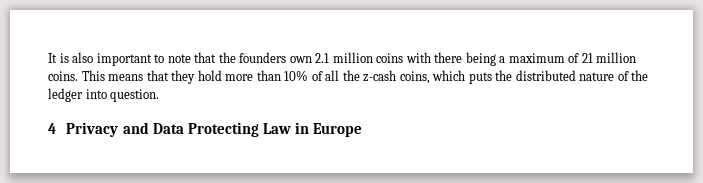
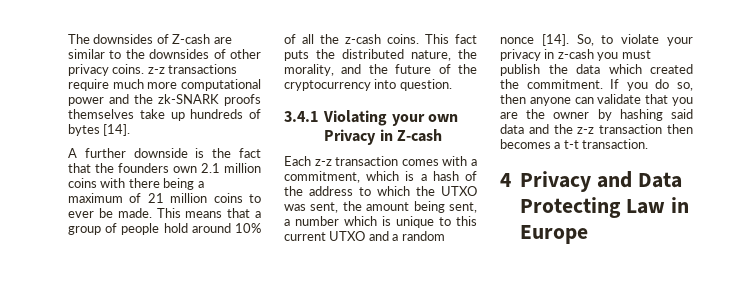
- It is also important to note that the founders own 2.1 million coins with there being a maximum of 21 million coins. This means that they hold more than 10% of all the z-cash coins, which puts the distributed nature of the ledger into question.
+ The downsides of Z-cash are similar to the downsides of other privacy coins. z-z transactions require much more computational power and the zk-SNARK proofs themselves take up hundreds of bytes [14].
+ A further downside is the fact that the founders own 2.1 million coins with there being a maximum of 21 million coins to ever be made. This means that a group of people hold around 10% of all the z-cash coins. This fact puts the distributed nature, the morality, and the future of the cryptocurrency into question.
+ 3.4.1 Violating your own Privacy in Z-cash
+ Each z-z transaction comes with a commitment, which is a hash of the address to which the UTXO was sent, the amount being sent, a number which is unique to this current UTXO and a random nonce [14]. So, to violate your privacy in z-cash you must publish the data which created the commitment. If you do so, then anyone can validate that you are the owner by hashing said data and the z-z transaction then becomes a t-t transaction.

